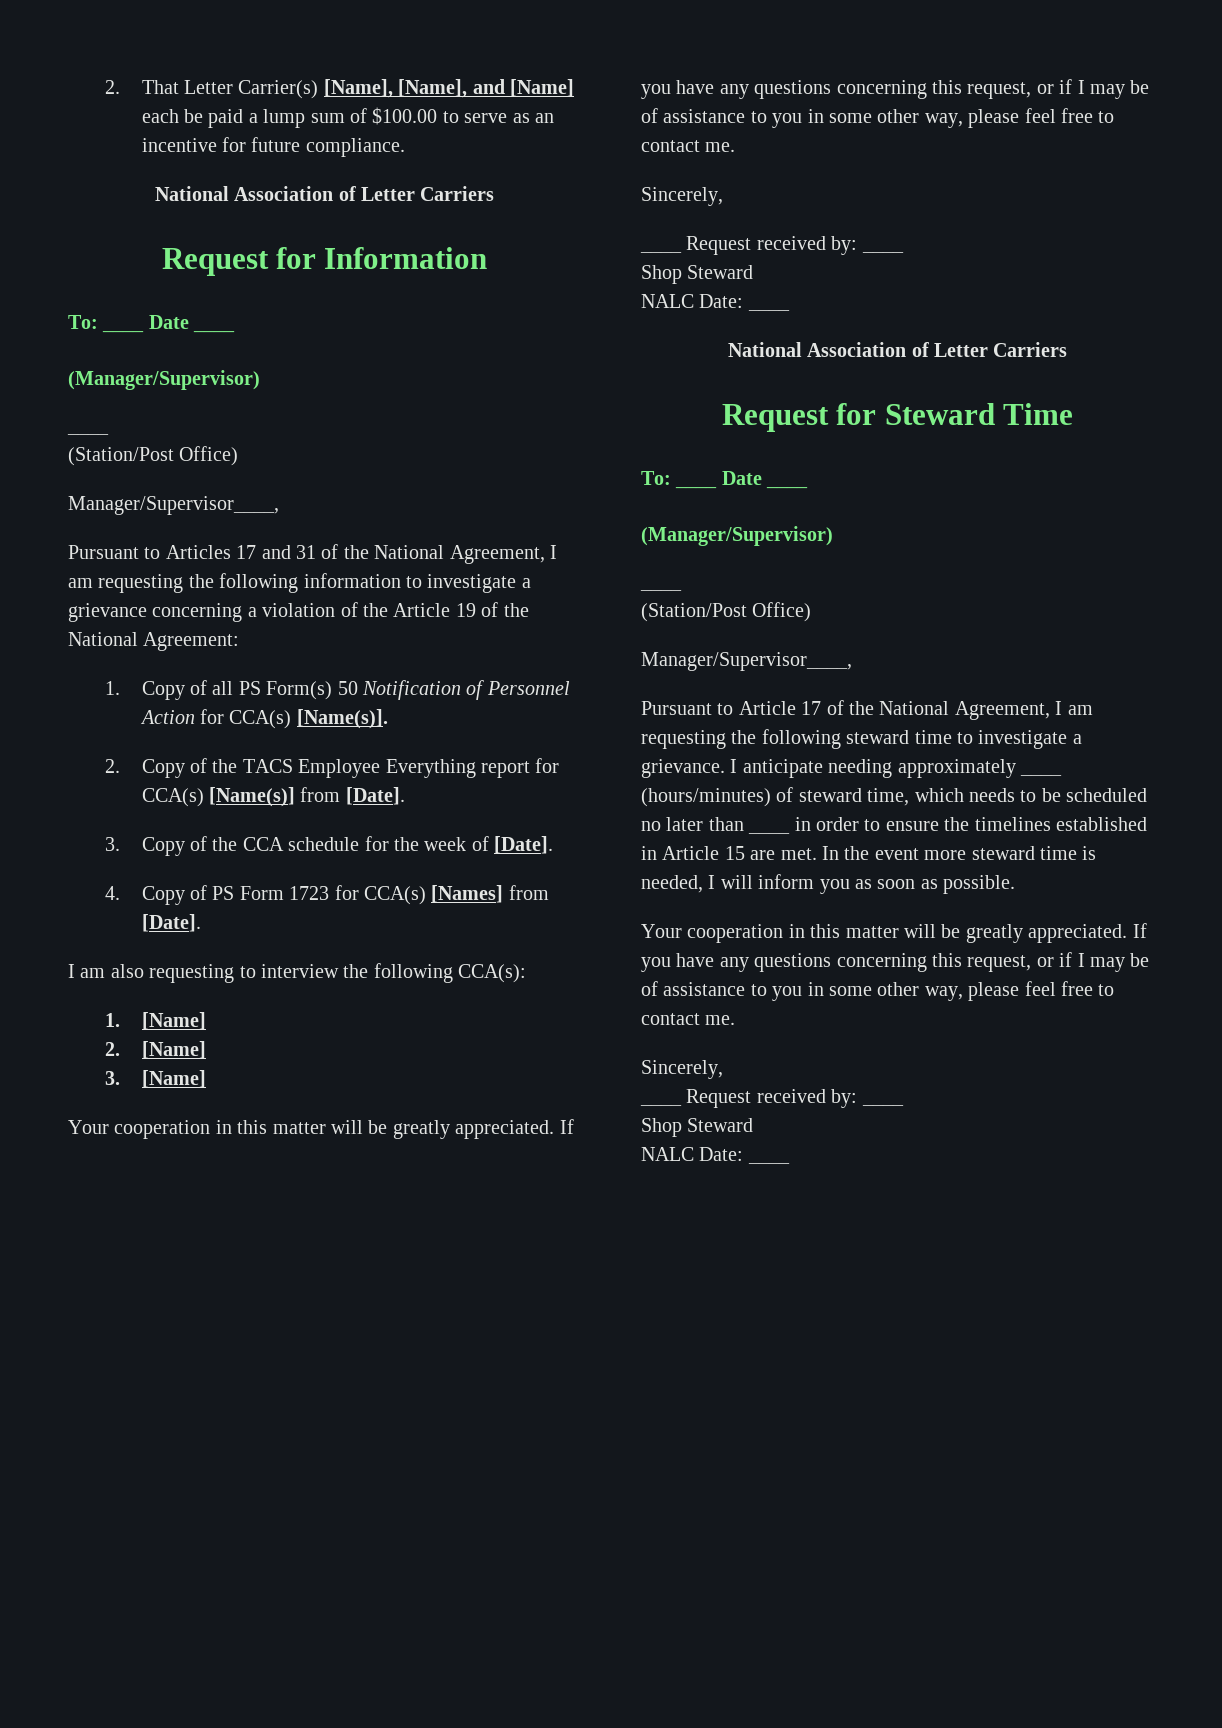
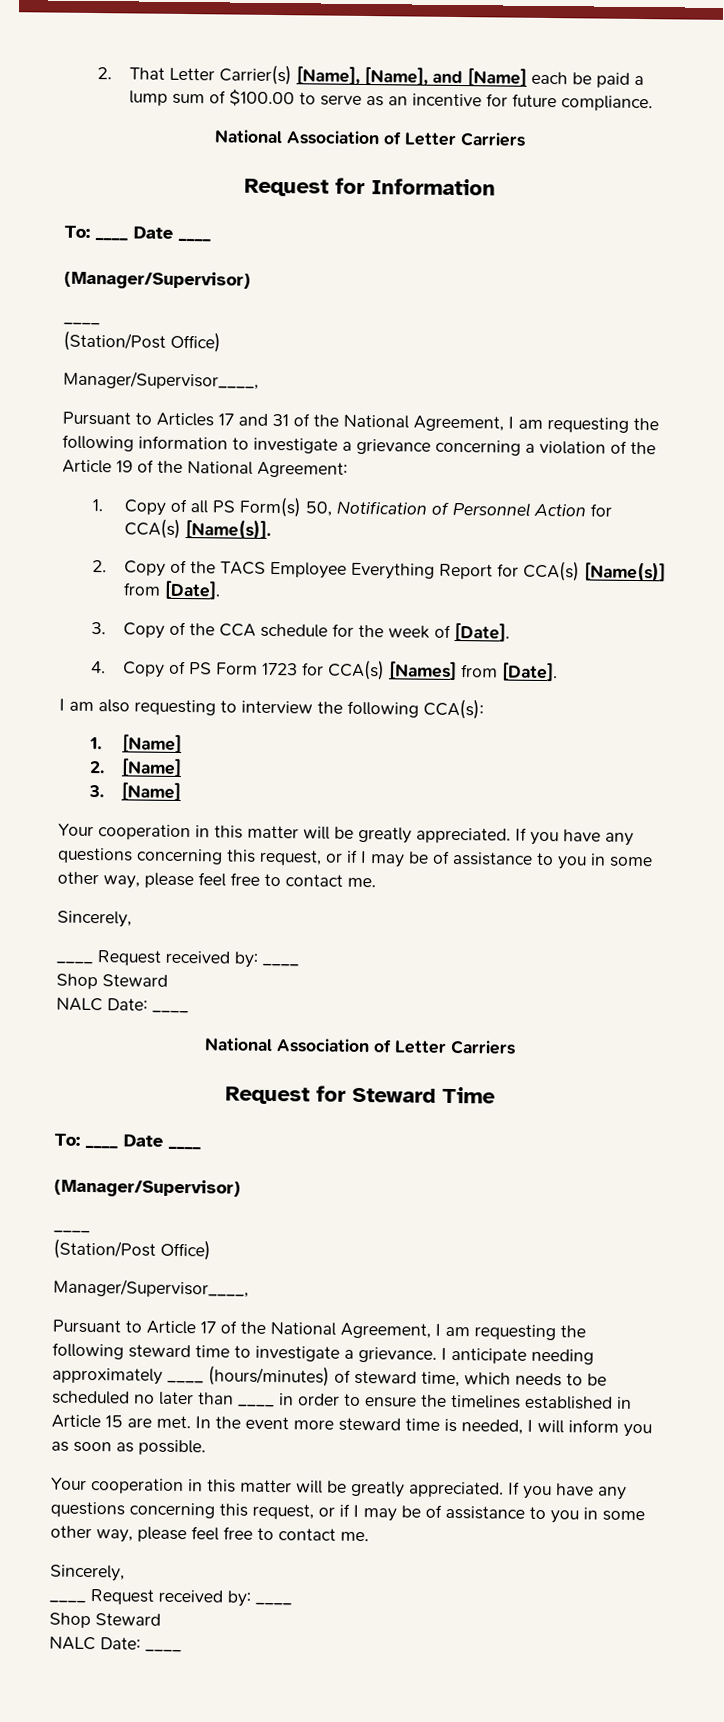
- 1. Copy of all PS Form(s) 50 Notification of Personnel Action for CCA(s) [Name(s)].
+ 1. Copy of all PS Form(s) 50, Notification of Personnel Action for CCA(s) [Name(s)].
- 2. Copy of the TACS Employee Everything report for CCA(s) [Name(s)] from [Date].
+ 2. Copy of the TACS Employee Everything Report for CCA(s) [Name(s)] from [Date].

